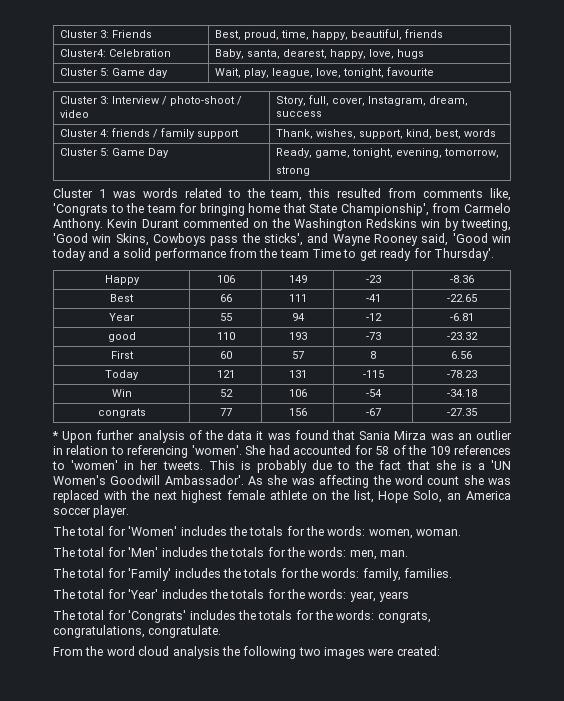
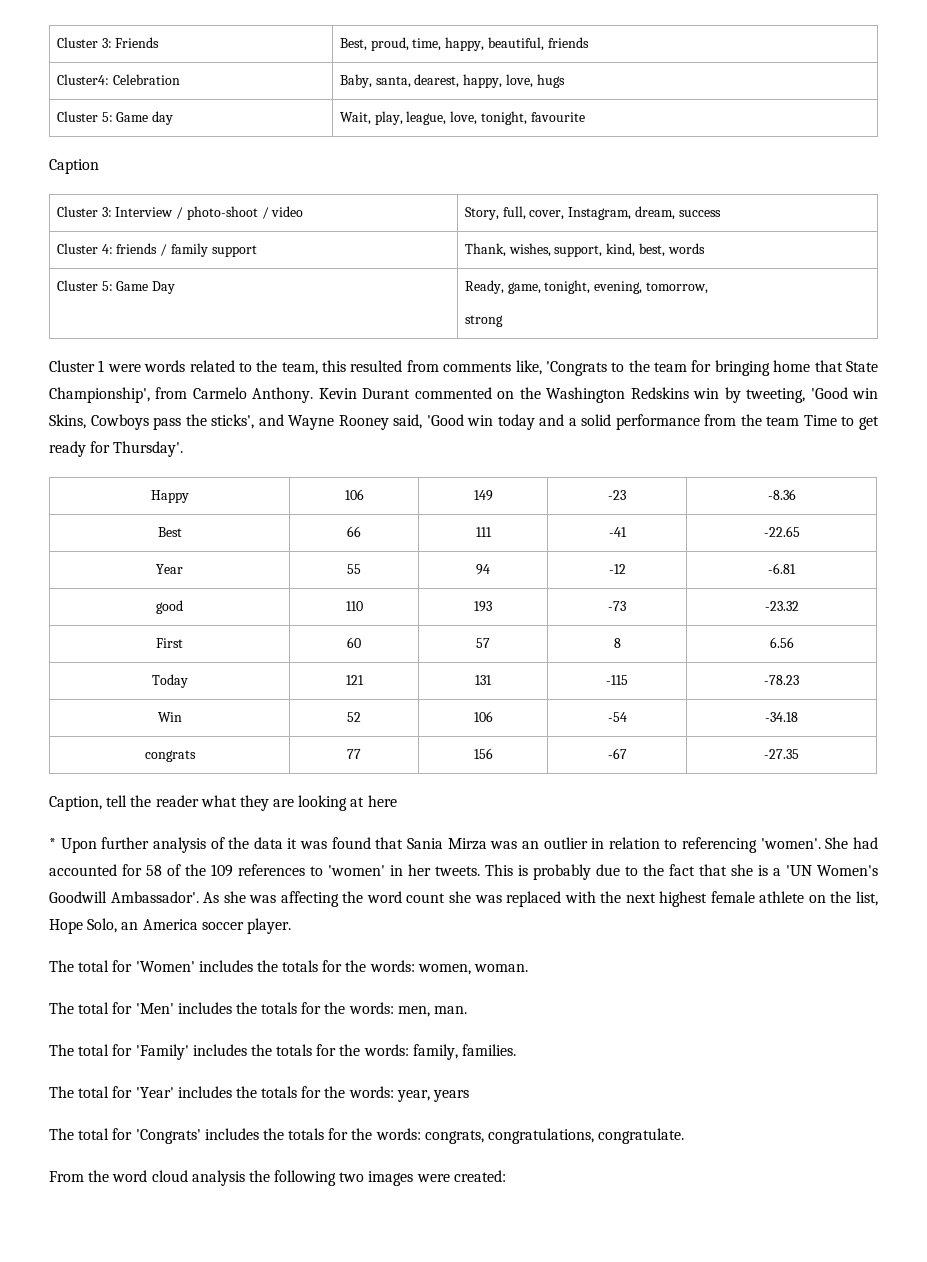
+ Caption
- Cluster 1 was words related to the team, this resulted from comments like, 'Congrats to the team for bringing home that State Championship', from Carmelo Anthony.
+ Cluster 1 were words related to the team, this resulted from comments like, 'Congrats to the team for bringing home that State Championship', from Carmelo Anthony.
+ Caption, tell the reader what they are looking at here

